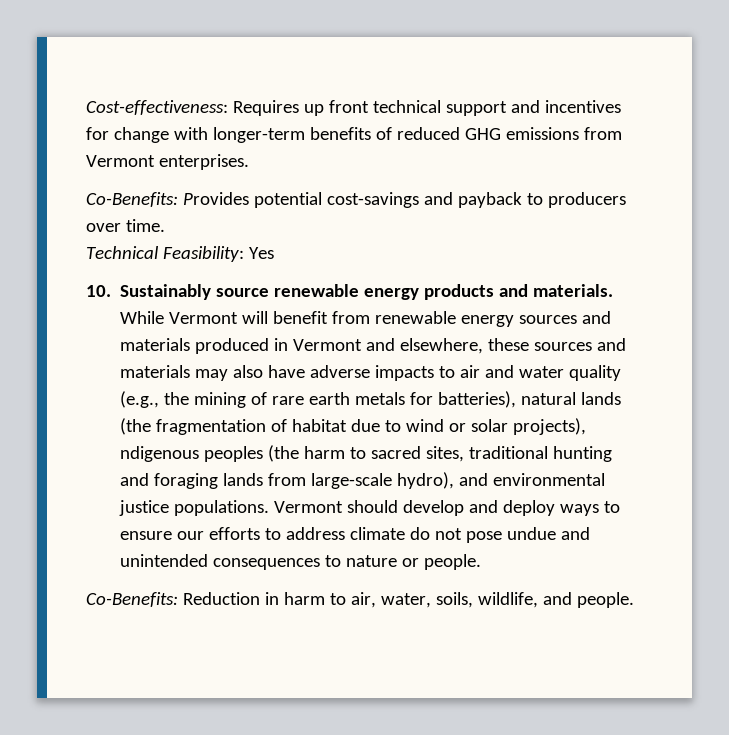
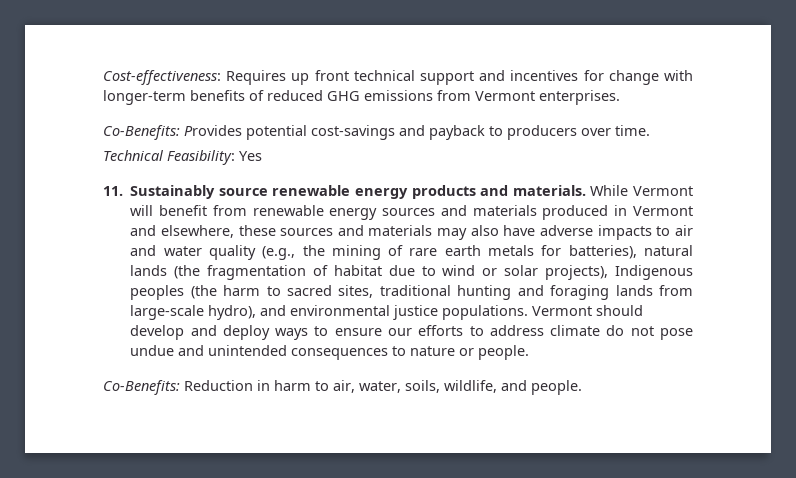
- 10. Sustainably source renewable energy products and materials.
+ 11. Sustainably source renewable energy products and materials.
- While Vermont will benefit from renewable energy sources and materials produced in Vermont and elsewhere, these sources and materials may also have adverse impacts to air and water quality (e.g., the mining of rare earth metals for batteries), natural lands (the fragmentation of habitat due to wind or solar projects), ndigenous peoples (the harm to sacred sites, traditional hunting and foraging lands from large-scale hydro), and environmental justice populations.
+ While Vermont will benefit from renewable energy sources and materials produced in Vermont and elsewhere, these sources and materials may also have adverse impacts to air and water quality (e.g., the mining of rare earth metals for batteries), natural lands (the fragmentation of habitat due to wind or solar projects), Indigenous peoples (the harm to sacred sites, traditional hunting and foraging lands from large-scale hydro), and environmental justice populations.

